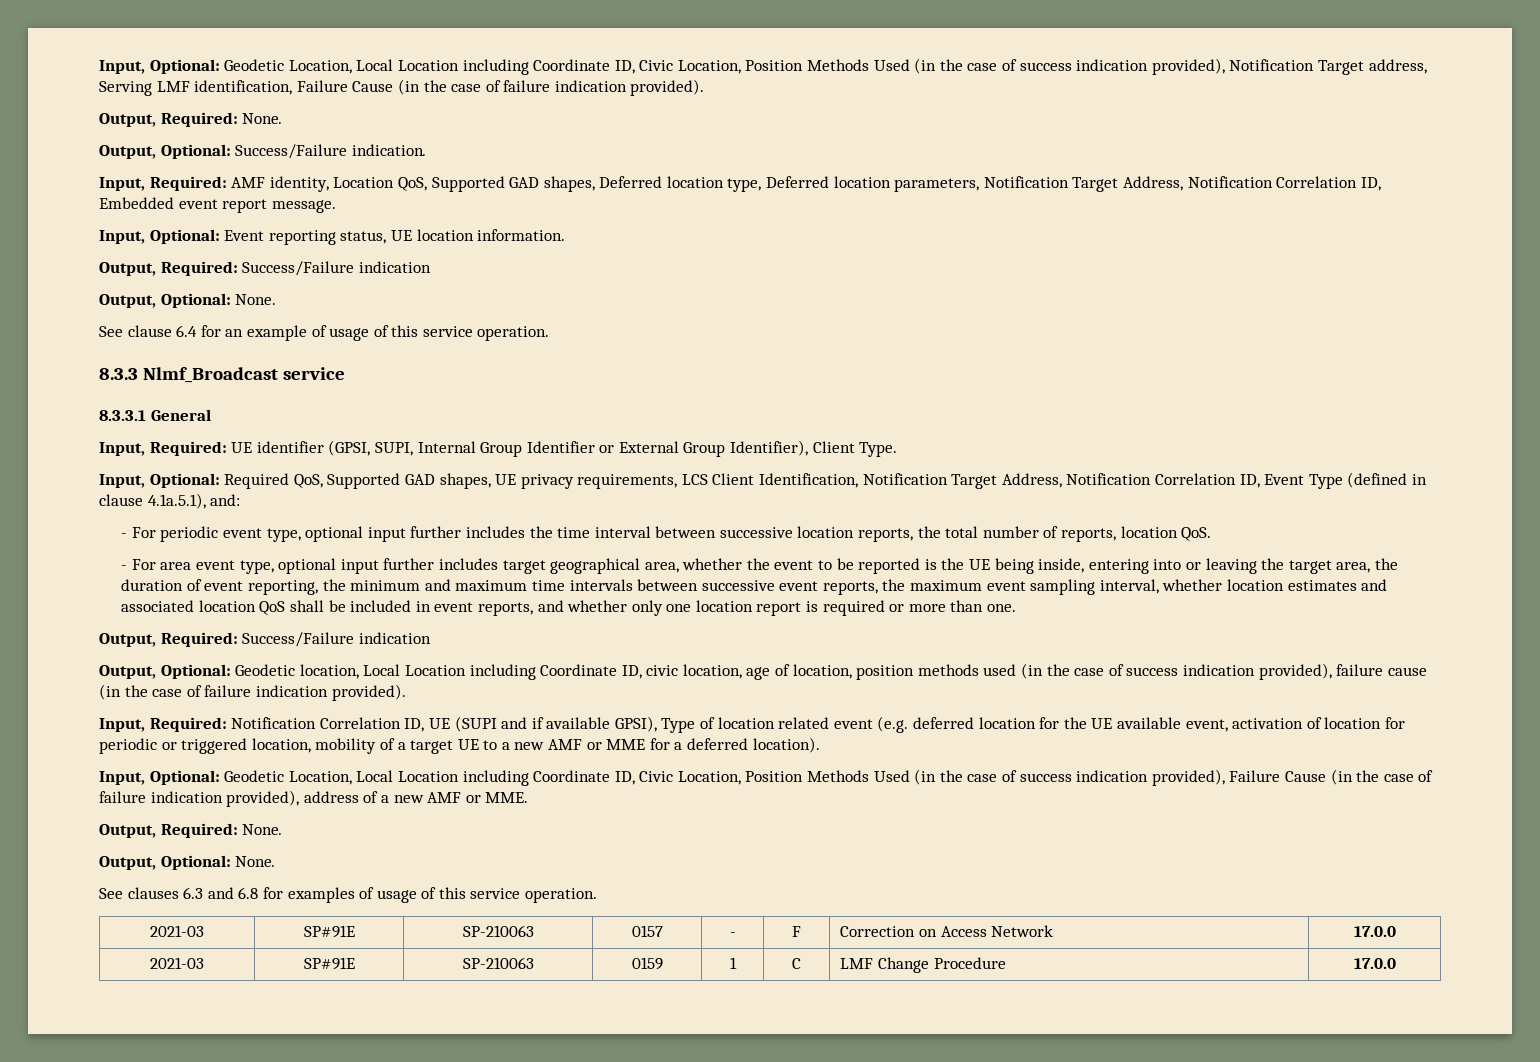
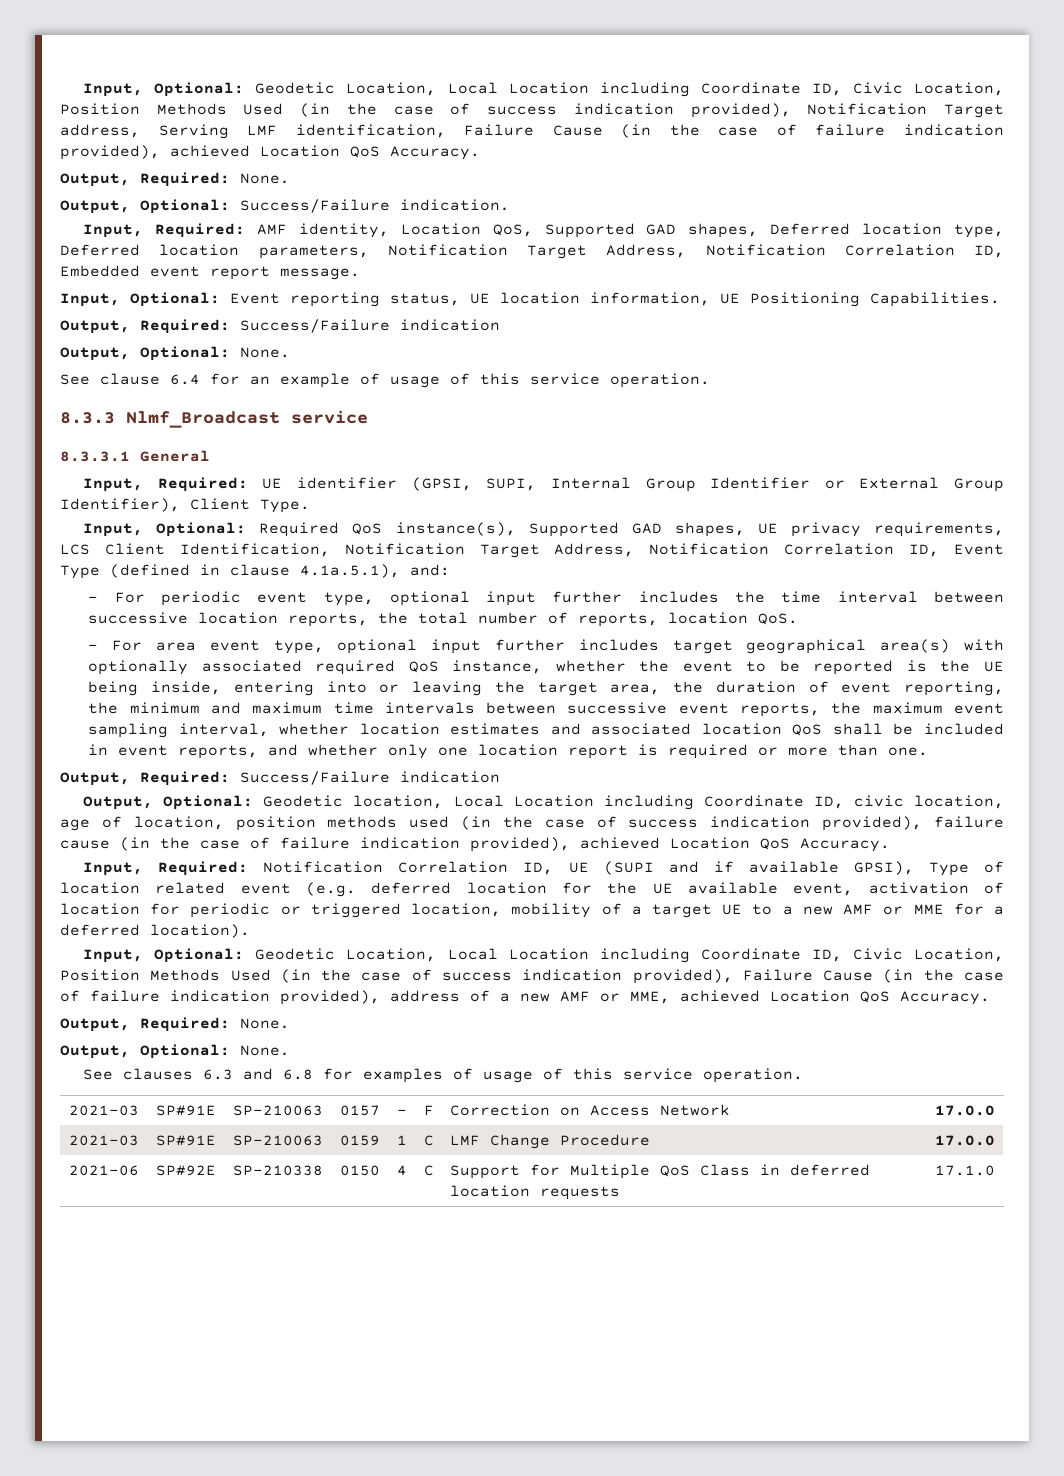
- Input, Optional: Geodetic Location, Local Location including Coordinate ID, Civic Location, Position Methods Used (in the case of success indication provided), Notification Target address, Serving LMF identification, Failure Cause (in the case of failure indication provided).
+ Input, Optional: Geodetic Location, Local Location including Coordinate ID, Civic Location, Position Methods Used (in the case of success indication provided), Notification Target address, Serving LMF identification, Failure Cause (in the case of failure indication provided), achieved Location QoS Accuracy.
- Input, Optional: Event reporting status, UE location information.
+ Input, Optional: Event reporting status, UE location information, UE Positioning Capabilities.
- Input, Optional: Required QoS, Supported GAD shapes, UE privacy requirements, LCS Client Identification, Notification Target Address, Notification Correlation ID, Event Type (defined in clause 4.1a.5.1), and:
+ Input, Optional: Required QoS instance(s), Supported GAD shapes, UE privacy requirements, LCS Client Identification, Notification Target Address, Notification Correlation ID, Event Type (defined in clause 4.1a.5.1), and:
- - For area event type, optional input further includes target geographical area, whether the event to be reported is the UE being inside, entering into or leaving the target area, the duration of event reporting, the minimum and maximum time intervals between successive event reports, the maximum event sampling interval, whether location estimates and associated location QoS shall be included in event reports, and whether only one location report is required or more than one.
+ - For area event type, optional input further includes target geographical area(s) with optionally associated required QoS instance, whether the event to be reported is the UE being inside, entering into or leaving the target area, the duration of event reporting, the minimum and maximum time intervals between successive event reports, the maximum event sampling interval, whether location estimates and associated location QoS shall be included in event reports, and whether only one location report is required or more than one.
- Output, Optional: Geodetic location, Local Location including Coordinate ID, civic location, age of location, position methods used (in the case of success indication provided), failure cause (in the case of failure indication provided).
+ Output, Optional: Geodetic location, Local Location including Coordinate ID, civic location, age of location, position methods used (in the case of success indication provided), failure cause (in the case of failure indication provided), achieved Location QoS Accuracy.
- Input, Optional: Geodetic Location, Local Location including Coordinate ID, Civic Location, Position Methods Used (in the case of success indication provided), Failure Cause (in the case of failure indication provided), address of a new AMF or MME.
+ Input, Optional: Geodetic Location, Local Location including Coordinate ID, Civic Location, Position Methods Used (in the case of success indication provided), Failure Cause (in the case of failure indication provided), address of a new AMF or MME, achieved Location QoS Accuracy.
+ 2021-06 | SP#92E | SP-210338 | 0150 | 4 | C | Support for Multiple QoS Class in deferred location requests | 17.1.0

